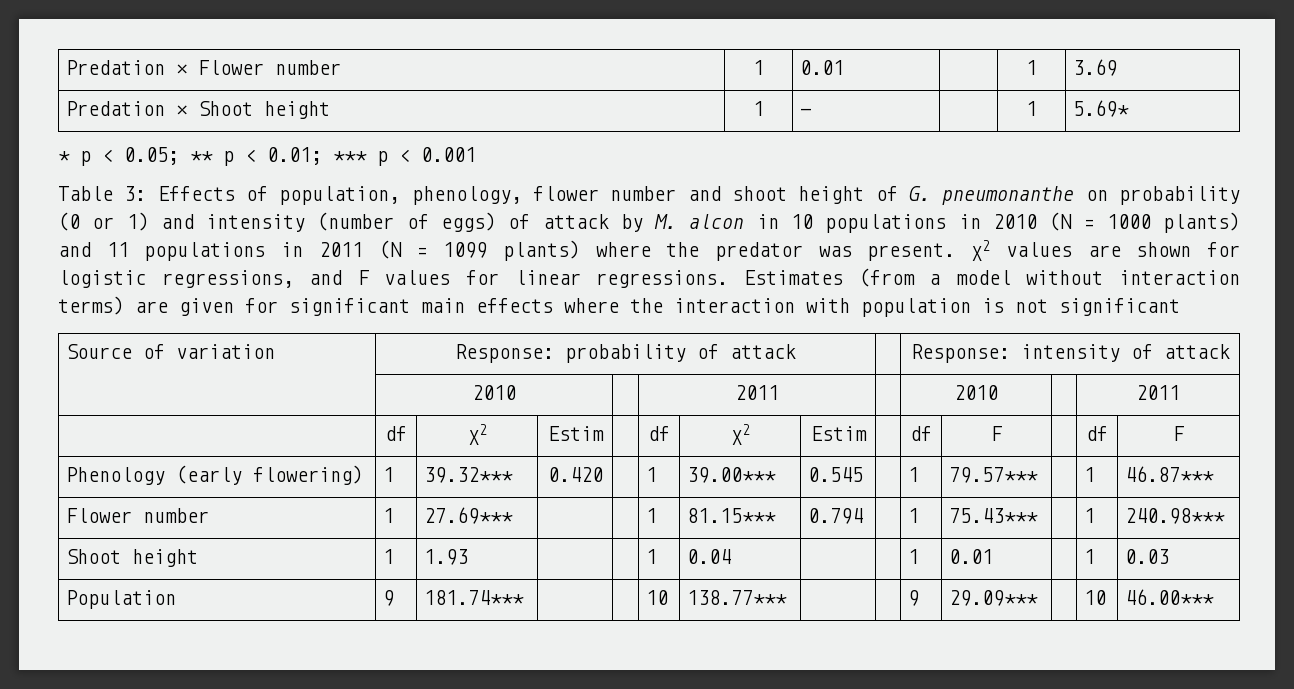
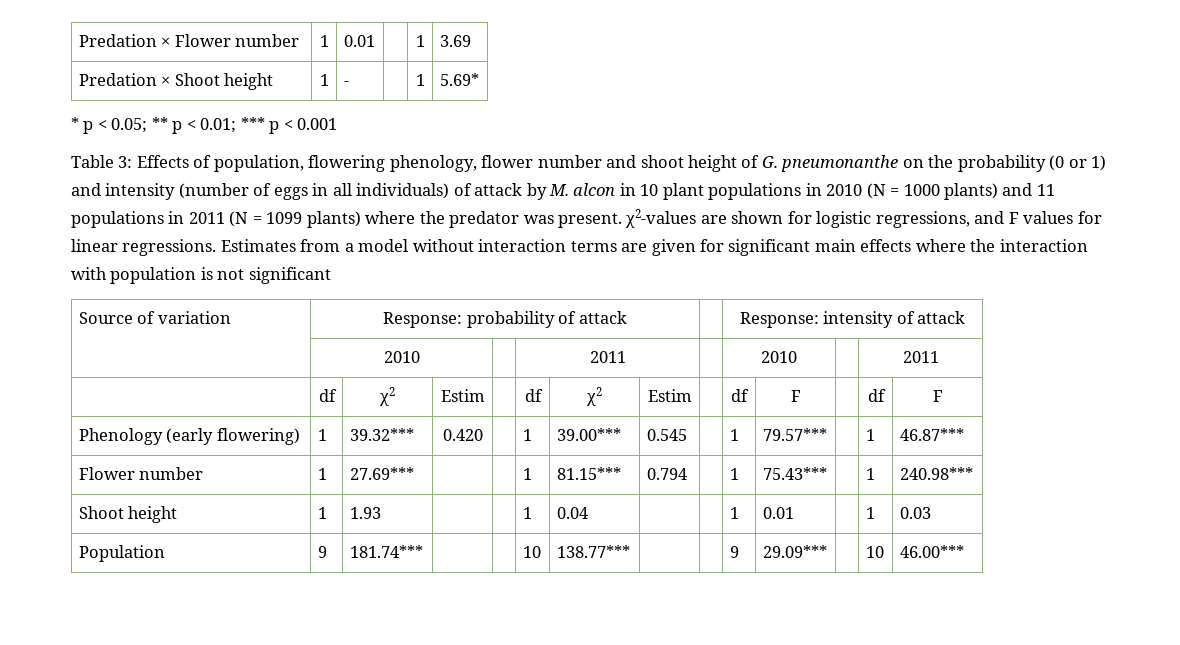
- Effects of population, phenology, flower number and shoot height of G. pneumonanthe on probability (0 or 1) and intensity (number of eggs) of attack by M. alcon in 10 populations in 2010 (N = 1000 plants) and 11 populations in 2011 (N = 1099 plants) where the predator was present. χ2 values are shown for logistic regressions, and F values for linear regressions.
+ Effects of population, flowering phenology, flower number and shoot height of G. pneumonanthe on the probability (0 or 1) and intensity (number of eggs in all individuals) of attack by M. alcon in 10 plant populations in 2010 (N = 1000 plants) and 11 populations in 2011 (N = 1099 plants) where the predator was present. χ2-values are shown for logistic regressions, and F values for linear regressions.
- Estimates (from a model without interaction terms) are given for significant main effects where the interaction with population is not significant
+ Estimates from a model without interaction terms are given for significant main effects where the interaction with population is not significant

